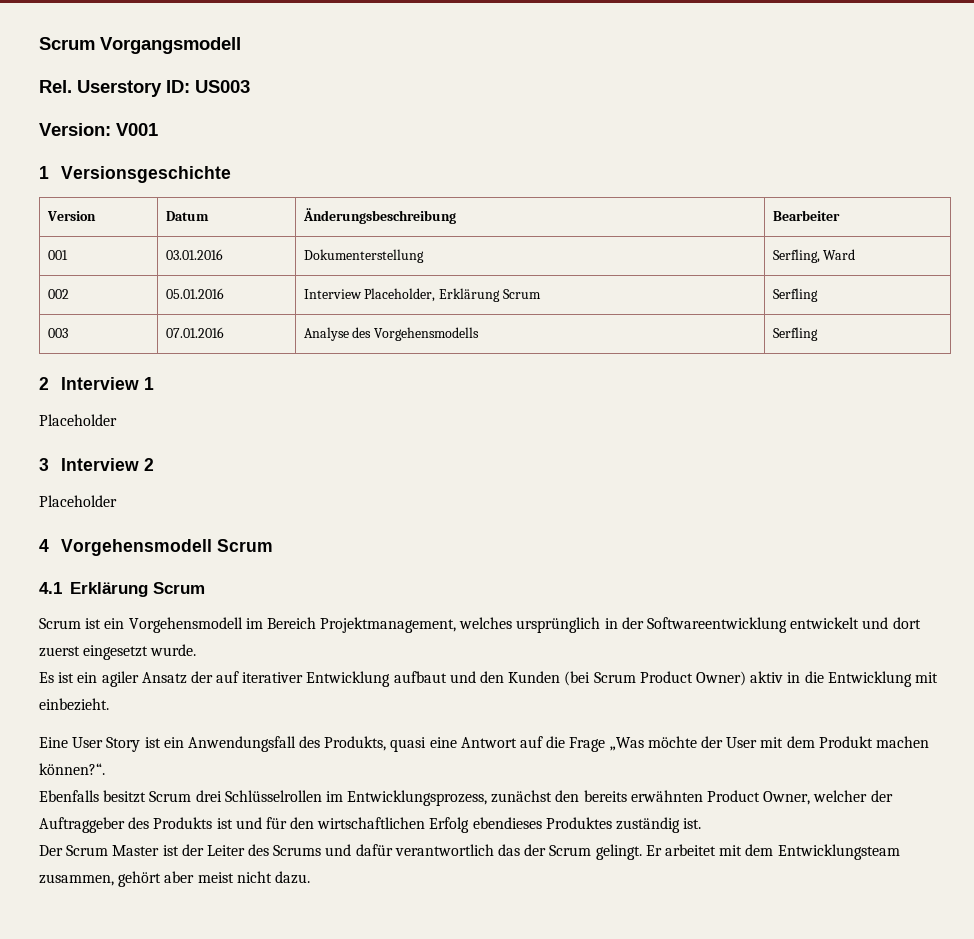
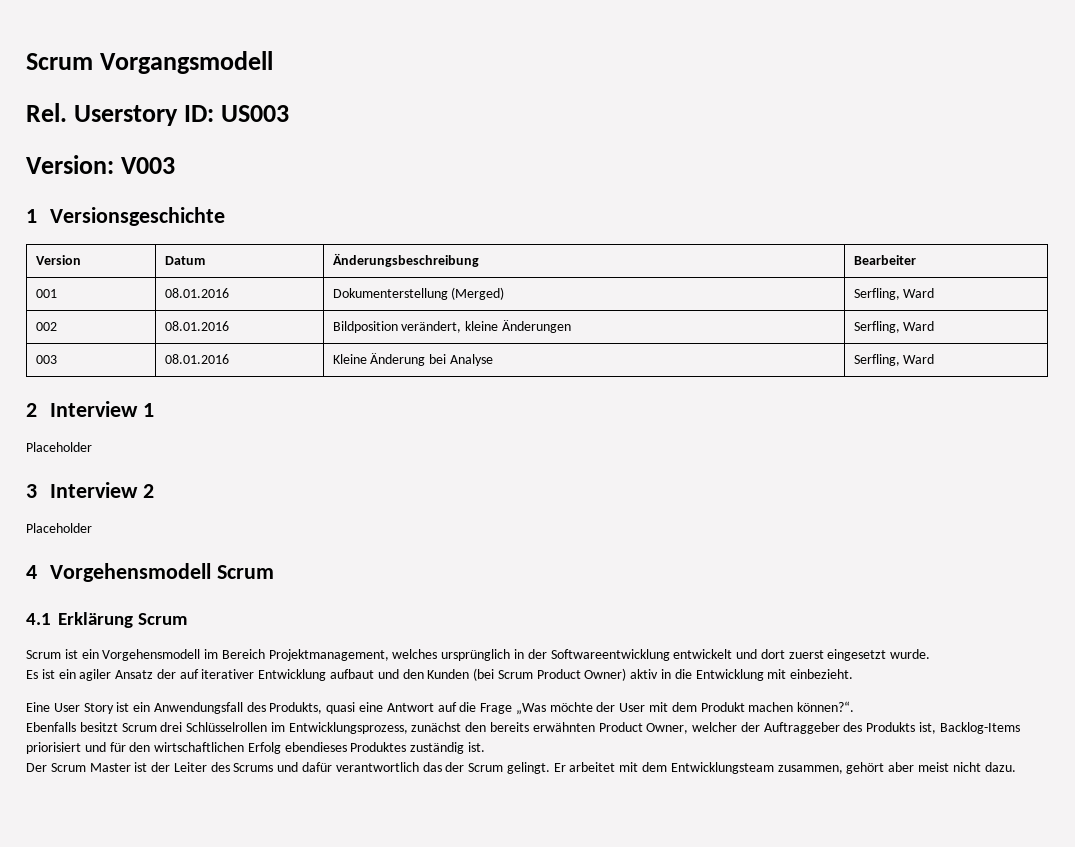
- Version: V001
+ Version: V003
- 001 | 03.01.2016 | Dokumenterstellung | Serfling, Ward
+ 001 | 08.01.2016 | Dokumenterstellung (Merged) | Serfling, Ward
- 002 | 05.01.2016 | Interview Placeholder, Erklärung Scrum | Serfling
- 003 | 07.01.2016 | Analyse des Vorgehensmodells | Serfling
+ 002 | 08.01.2016 | Bildposition verändert, kleine Änderungen | Serfling, Ward
+ 003 | 08.01.2016 | Kleine Änderung bei Analyse | Serfling, Ward
- Ebenfalls besitzt Scrum drei Schlüsselrollen im Entwicklungsprozess, zunächst den bereits erwähnten Product Owner, welcher der Auftraggeber des Produkts ist und für den wirtschaftlichen Erfolg ebendieses Produktes zuständig ist.
+ Ebenfalls besitzt Scrum drei Schlüsselrollen im Entwicklungsprozess, zunächst den bereits erwähnten Product Owner, welcher der Auftraggeber des Produkts ist, Backlog-Items priorisiert und für den wirtschaftlichen Erfolg ebendieses Produktes zuständig ist.

